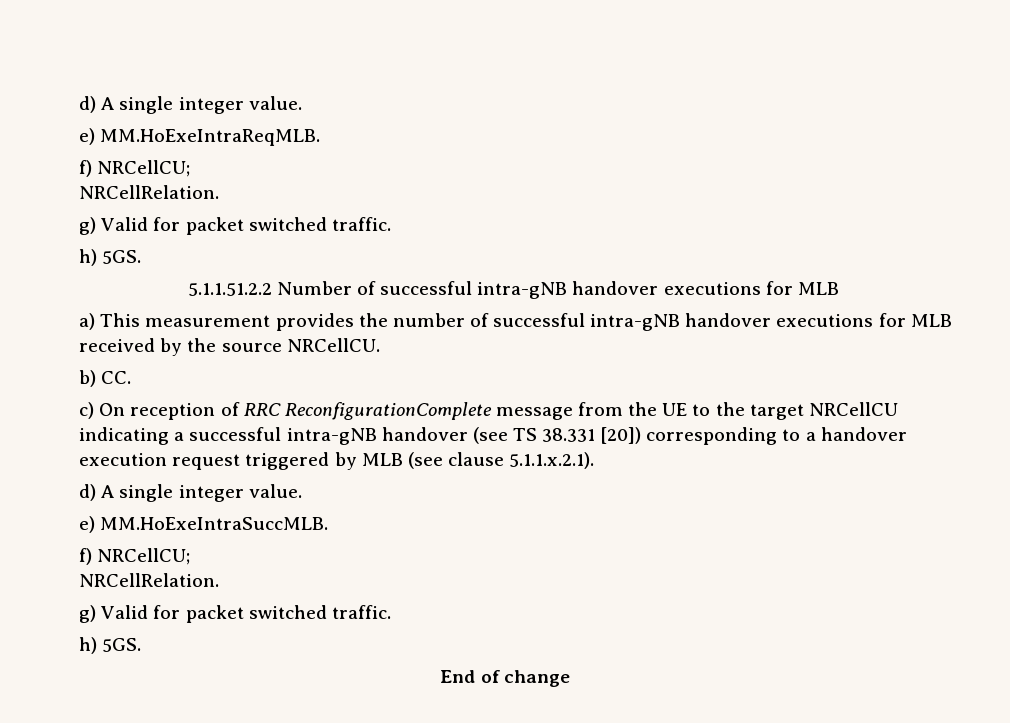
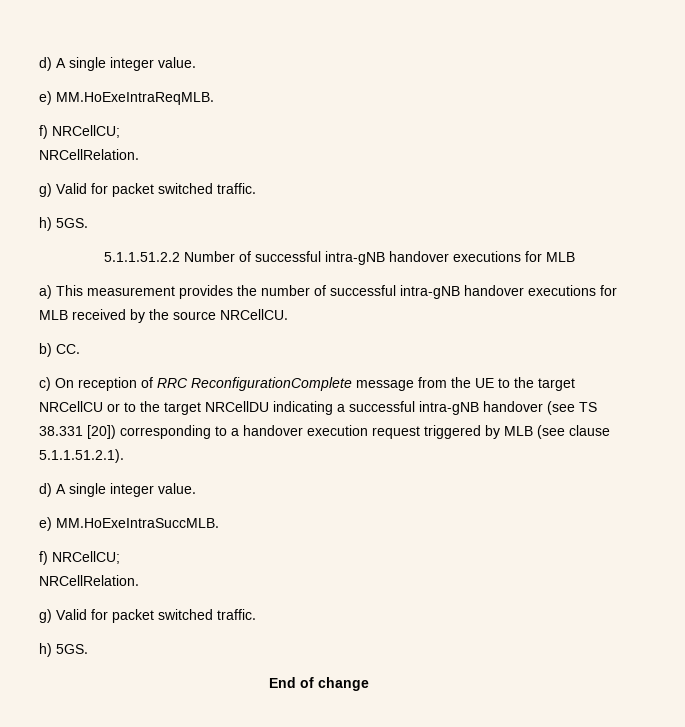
- c) On reception of RRC ReconfigurationComplete message from the UE to the target NRCellCU indicating a successful intra-gNB handover (see TS 38.331 [20]) corresponding to a handover execution request triggered by MLB (see clause 5.1.1.x.2.1).
+ c) On reception of RRC ReconfigurationComplete message from the UE to the target NRCellCU or to the target NRCellDU indicating a successful intra-gNB handover (see TS 38.331 [20]) corresponding to a handover execution request triggered by MLB (see clause 5.1.1.51.2.1).

